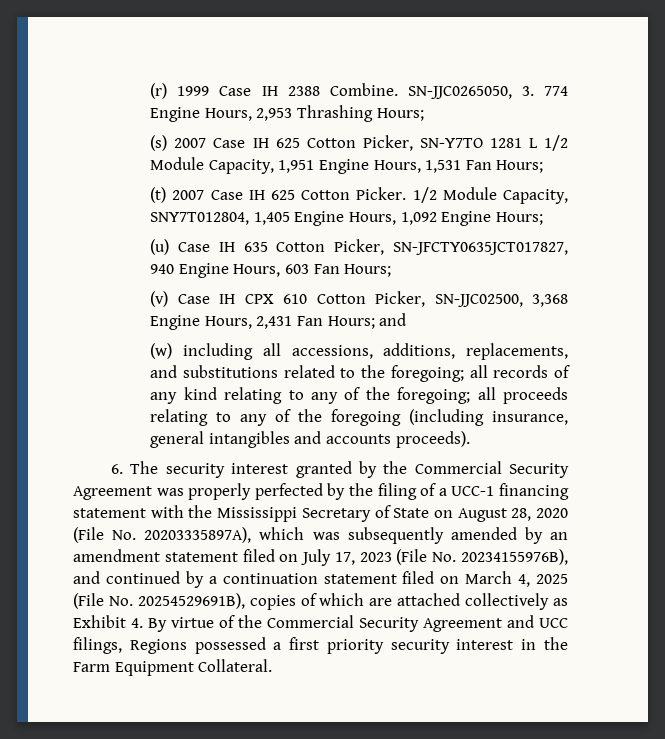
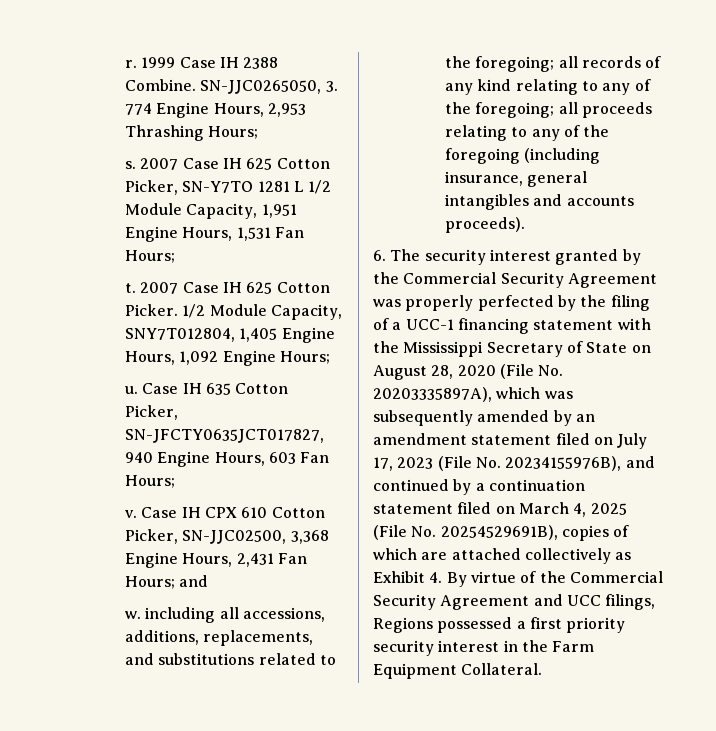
- (r) 1999 Case IH 2388 Combine.
+ r. 1999 Case IH 2388 Combine.
- (s) 2007 Case IH 625 Cotton Picker, SN-Y7TO 1281 L 1/2 Module Capacity, 1,951 Engine Hours, 1,531 Fan Hours;
+ s. 2007 Case IH 625 Cotton Picker, SN-Y7TO 1281 L 1/2 Module Capacity, 1,951 Engine Hours, 1,531 Fan Hours;
- (t) 2007 Case IH 625 Cotton Picker.
+ t. 2007 Case IH 625 Cotton Picker.
- (u) Case IH 635 Cotton Picker, SN-JFCTY0635JCT017827, 940 Engine Hours, 603 Fan Hours;
+ u. Case IH 635 Cotton Picker, SN-JFCTY0635JCT017827, 940 Engine Hours, 603 Fan Hours;
- (v) Case IH CPX 610 Cotton Picker, SN-JJC02500, 3,368 Engine Hours, 2,431 Fan Hours; and
+ v. Case IH CPX 610 Cotton Picker, SN-JJC02500, 3,368 Engine Hours, 2,431 Fan Hours; and
- (w) including all accessions, additions, replacements, and substitutions related to the foregoing; all records of any kind relating to any of the foregoing; all proceeds relating to any of the foregoing (including insurance, general intangibles and accounts proceeds).
+ w. including all accessions, additions, replacements, and substitutions related to the foregoing; all records of any kind relating to any of the foregoing; all proceeds relating to any of the foregoing (including insurance, general intangibles and accounts proceeds).

